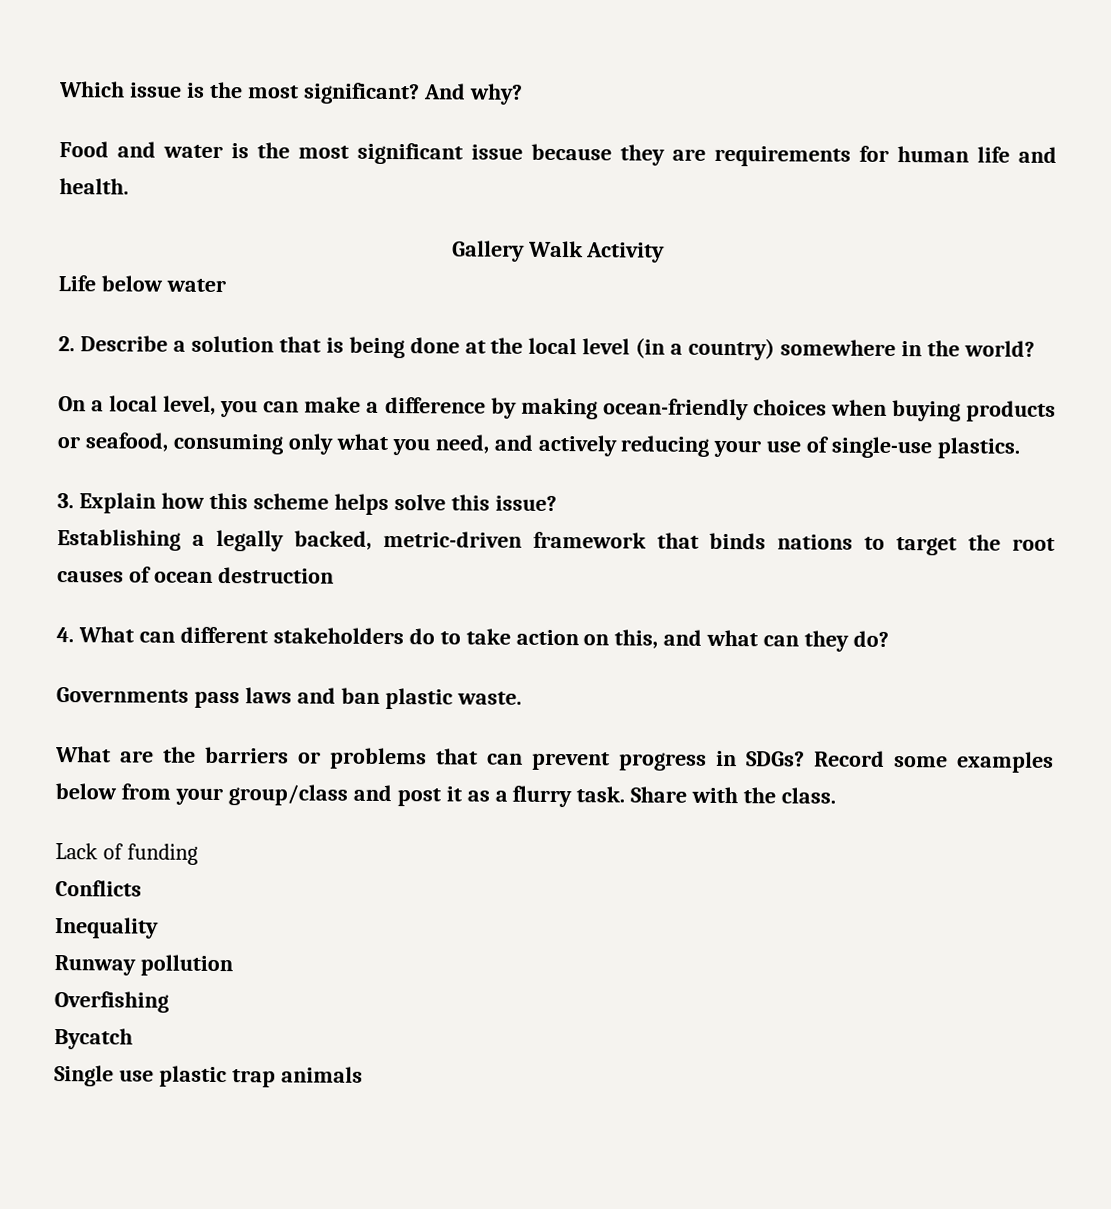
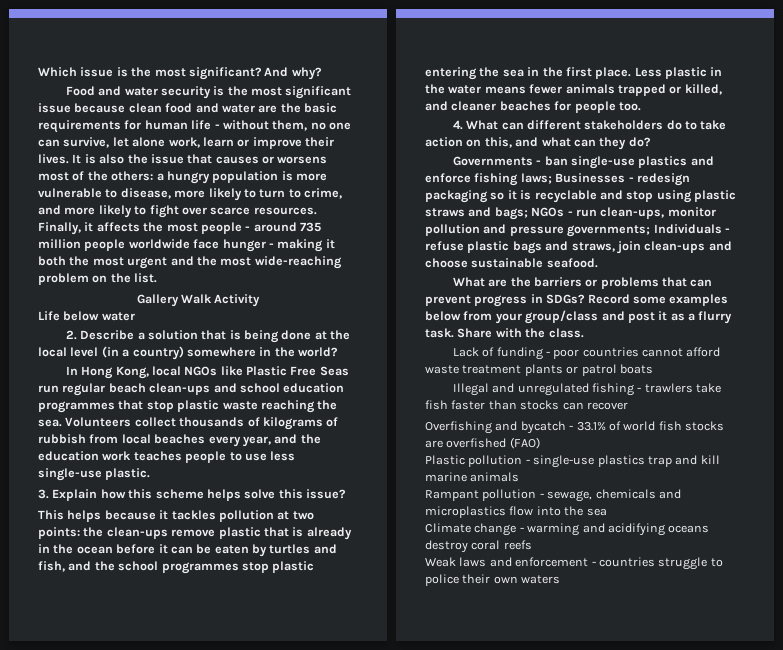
- Food and water is the most significant issue because they are requirements for human life and health.
+ Food and water security is the most significant issue because clean food and water are the basic requirements for human life - without them, no one can survive, let alone work, learn or improve their lives. It is also the issue that causes or worsens most of the others: a hungry population is more vulnerable to disease, more likely to turn to crime, and more likely to fight over scarce resources. Finally, it affects the most people - around 735 million people worldwide face hunger - making it both the most urgent and the most wide-reaching problem on the list.
- On a local level, you can make a difference by making ocean-friendly choices when buying products or seafood, consuming only what you need, and actively reducing your use of single-use plastics.
+ In Hong Kong, local NGOs like Plastic Free Seas run regular beach clean-ups and school education programmes that stop plastic waste reaching the sea. Volunteers collect thousands of kilograms of rubbish from local beaches every year, and the education work teaches people to use less single-use plastic.
- Establishing a legally backed, metric-driven framework that binds nations to target the root causes of ocean destruction
+ This helps because it tackles pollution at two points: the clean-ups remove plastic that is already in the ocean before it can be eaten by turtles and fish, and the school programmes stop plastic entering the sea in the first place. Less plastic in the water means fewer animals trapped or killed, and cleaner beaches for people too.
- Governments pass laws and ban plastic waste.
+ Governments - ban single-use plastics and enforce fishing laws; Businesses - redesign packaging so it is recyclable and stop using plastic straws and bags; NGOs - run clean-ups, monitor pollution and pressure governments; Individuals - refuse plastic bags and straws, join clean-ups and choose sustainable seafood.
- Lack of funding
- Conflicts
- Inequality
- Runway pollution
- Overfishing
- Bycatch
- Single use plastic trap animals
+ Lack of funding - poor countries cannot afford waste treatment plants or patrol boats
+ Illegal and unregulated fishing - trawlers take fish faster than stocks can recover
+ Overfishing and bycatch - 33.1% of world fish stocks are overfished (FAO)
+ Plastic pollution - single-use plastics trap and kill marine animals
+ Rampant pollution - sewage, chemicals and microplastics flow into the sea
+ Climate change - warming and acidifying oceans destroy coral reefs
+ Weak laws and enforcement - countries struggle to police their own waters

